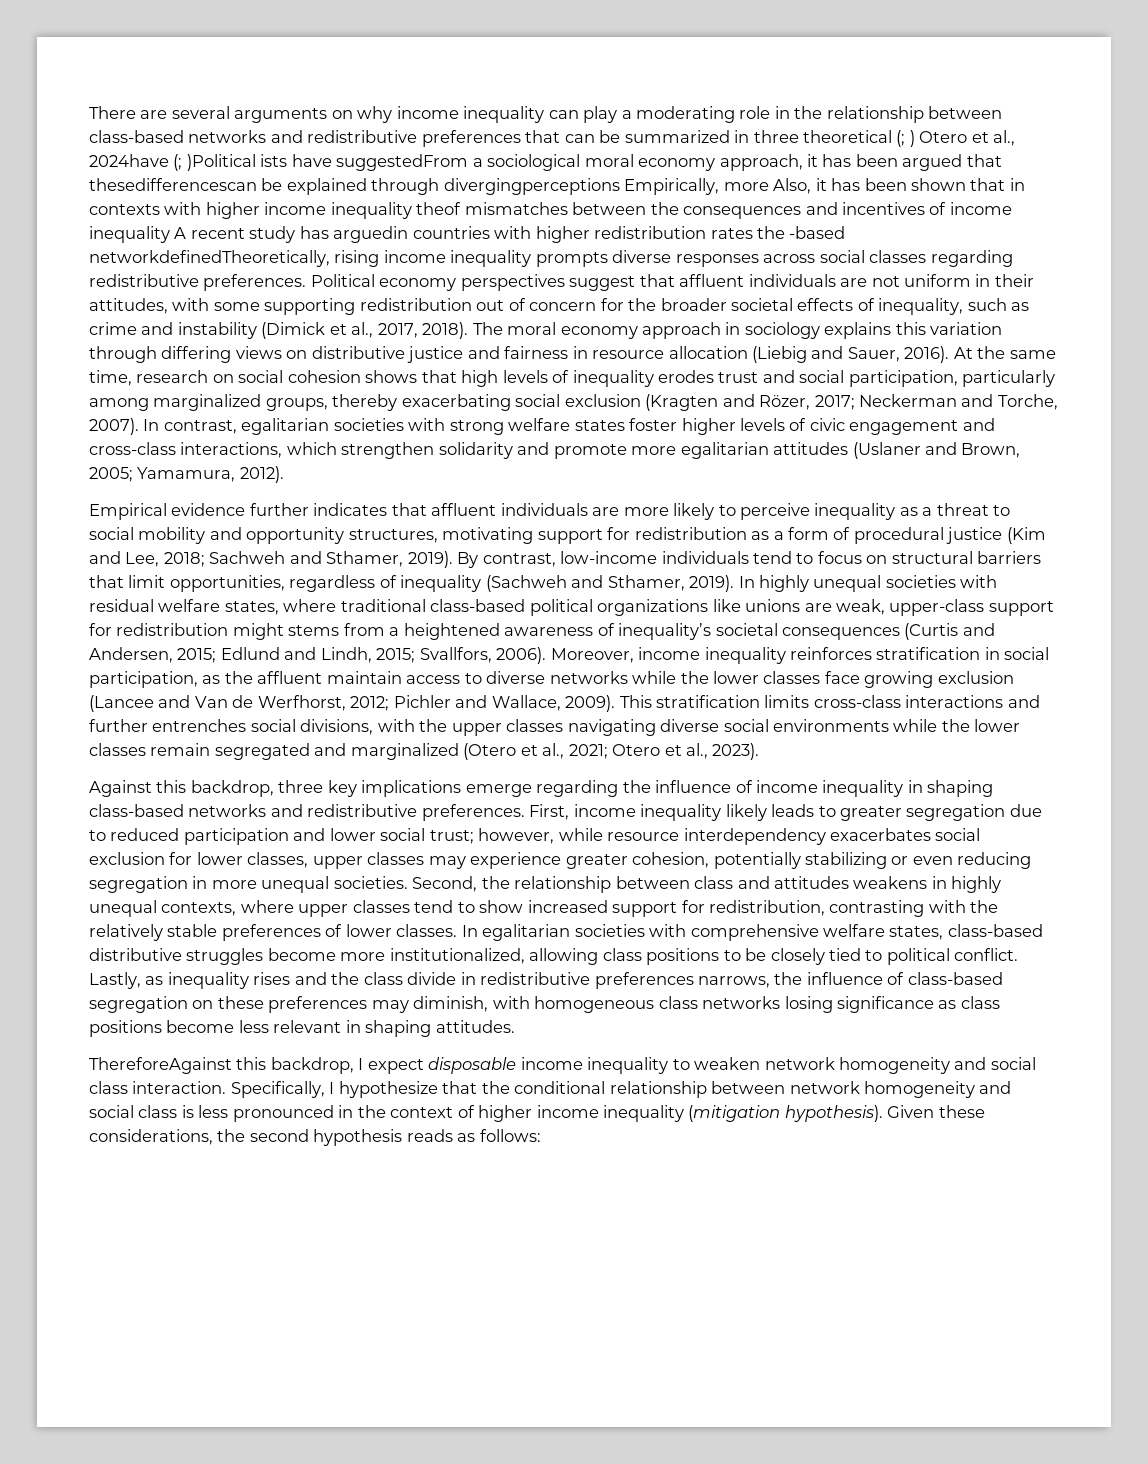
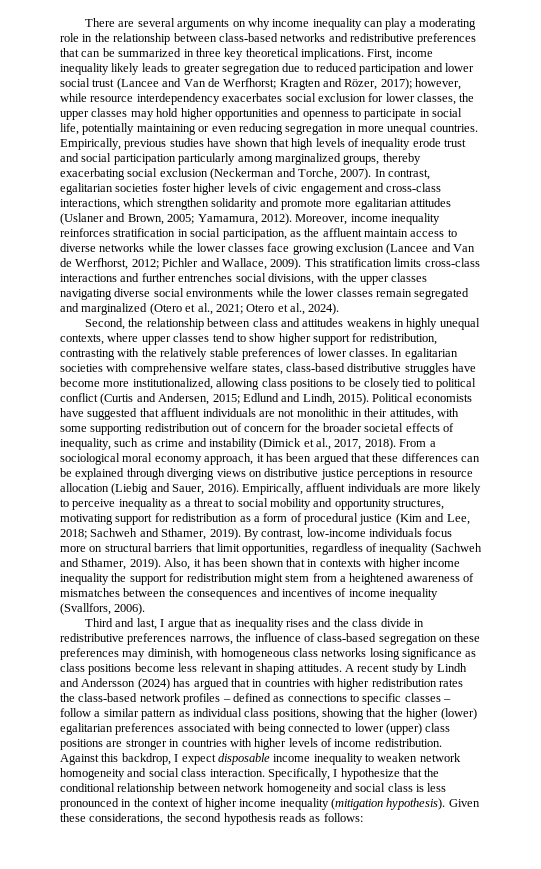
- There are several arguments on why income inequality can play a moderating role in the relationship between class-based networks and redistributive preferences that can be summarized in three theoretical (; ) Otero et al., 2024have (; )Political ists have suggestedFrom a sociological moral economy approach, it has been argued that thesedifferencescan be explained through divergingperceptions Empirically, more Also, it has been shown that in contexts with higher income inequality theof mismatches between the consequences and incentives of income inequality A recent study has arguedin countries with higher redistribution rates the -based networkdefinedTheoretically, rising income inequality prompts diverse responses across social classes regarding redistributive preferences. Political economy perspectives suggest that affluent individuals are not uniform in their attitudes, with some supporting redistribution out of concern for the broader societal effects of inequality, such as crime and instability (Dimick et al., 2017, 2018). The moral economy approach in sociology explains this variation through differing views on distributive justice and fairness in resource allocation (Liebig and Sauer, 2016). At the same time, research on social cohesion shows that high levels of inequality erodes trust and social participation, particularly among marginalized groups, thereby exacerbating social exclusion (Kragten and Rözer, 2017; Neckerman and Torche, 2007).
+ There are several arguments on why income inequality can play a moderating role in the relationship between class-based networks and redistributive preferences that can be summarized in three key theoretical implications. First, income inequality likely leads to greater segregation due to reduced participation and lower social trust (Lancee and Van de Werfhorst; Kragten and Rözer, 2017); however, while resource interdependency exacerbates social exclusion for lower classes, the upper classes may hold higher opportunities and openness to participate in social life, potentially maintaining or even reducing segregation in more unequal countries. Empirically, previous studies have shown that high levels of inequality erode trust and social participation particularly among marginalized groups, thereby exacerbating social exclusion (Neckerman and Torche, 2007).
- In contrast, egalitarian societies with strong welfare states foster higher levels of civic engagement and cross-class interactions, which strengthen solidarity and promote more egalitarian attitudes (Uslaner and Brown, 2005; Yamamura, 2012).
- Empirical evidence further indicates that affluent individuals are more likely to perceive inequality as a threat to social mobility and opportunity structures, motivating support for redistribution as a form of procedural justice (Kim and Lee, 2018; Sachweh and Sthamer, 2019). By contrast, low-income individuals tend to focus on structural barriers that limit opportunities, regardless of inequality (Sachweh and Sthamer, 2019). In highly unequal societies with residual welfare states, where traditional class-based political organizations like unions are weak, upper-class support for redistribution might stems from a heightened awareness of inequality’s societal consequences (Curtis and Andersen, 2015; Edlund and Lindh, 2015; Svallfors, 2006).
+ In contrast, egalitarian societies foster higher levels of civic engagement and cross-class interactions, which strengthen solidarity and promote more egalitarian attitudes (Uslaner and Brown, 2005; Yamamura, 2012).
- Otero et al., 2023).
- Against this backdrop, three key implications emerge regarding the influence of income inequality in shaping class-based networks and redistributive preferences. First, income inequality likely leads to greater segregation due to reduced participation and lower social trust; however, while resource interdependency exacerbates social exclusion for lower classes, upper classes may experience greater cohesion, potentially stabilizing or even reducing segregation in more unequal societies. Second, the relationship between class and attitudes weakens in highly unequal contexts, where upper classes tend to show increased support for redistribution, contrasting with the relatively stable preferences of lower classes.
+ Otero et al., 2024).
+ Second, the relationship between class and attitudes weakens in highly unequal contexts, where upper classes tend to show higher support for redistribution, contrasting with the relatively stable preferences of lower classes.
- In egalitarian societies with comprehensive welfare states, class-based distributive struggles become more institutionalized, allowing class positions to be closely tied to political conflict. Lastly, as inequality rises and the class divide in redistributive preferences narrows, the influence of class-based segregation on these preferences may diminish, with homogeneous class networks losing significance as class positions become less relevant in shaping attitudes.
- ThereforeAgainst this backdrop, I expect disposable income inequality to weaken network homogeneity and social class interaction.
+ In egalitarian societies with comprehensive welfare states, class-based distributive struggles have become more institutionalized, allowing class positions to be closely tied to political conflict (Curtis and Andersen, 2015; Edlund and Lindh, 2015). Political economists have suggested that affluent individuals are not monolithic in their attitudes, with some supporting redistribution out of concern for the broader societal effects of inequality, such as crime and instability (Dimick et al., 2017, 2018). From a sociological moral economy approach, it has been argued that these differences can be explained through diverging views on distributive justice perceptions in resource allocation (Liebig and Sauer, 2016). Empirically, affluent individuals are more likely to perceive inequality as a threat to social mobility and opportunity structures, motivating support for redistribution as a form of procedural justice (Kim and Lee, 2018; Sachweh and Sthamer, 2019). By contrast, low-income individuals focus more on structural barriers that limit opportunities, regardless of inequality (Sachweh and Sthamer, 2019). Also, it has been shown that in contexts with higher income inequality the support for redistribution might stem from a heightened awareness of mismatches between the consequences and incentives of income inequality (Svallfors, 2006).
+ Third and last, I argue that as inequality rises and the class divide in redistributive preferences narrows, the influence of class-based segregation on these preferences may diminish, with homogeneous class networks losing significance as class positions become less relevant in shaping attitudes. A recent study by Lindh and Andersson (2024) has argued that in countries with higher redistribution rates the class-based network profiles – defined as connections to specific classes – follow a similar pattern as individual class positions, showing that the higher (lower) egalitarian preferences associated with being connected to lower (upper) class positions are stronger in countries with higher levels of income redistribution. Against this backdrop, I expect disposable income inequality to weaken network homogeneity and social class interaction.

